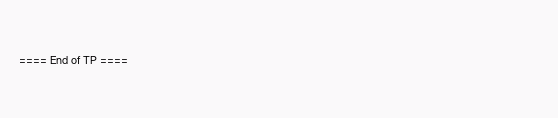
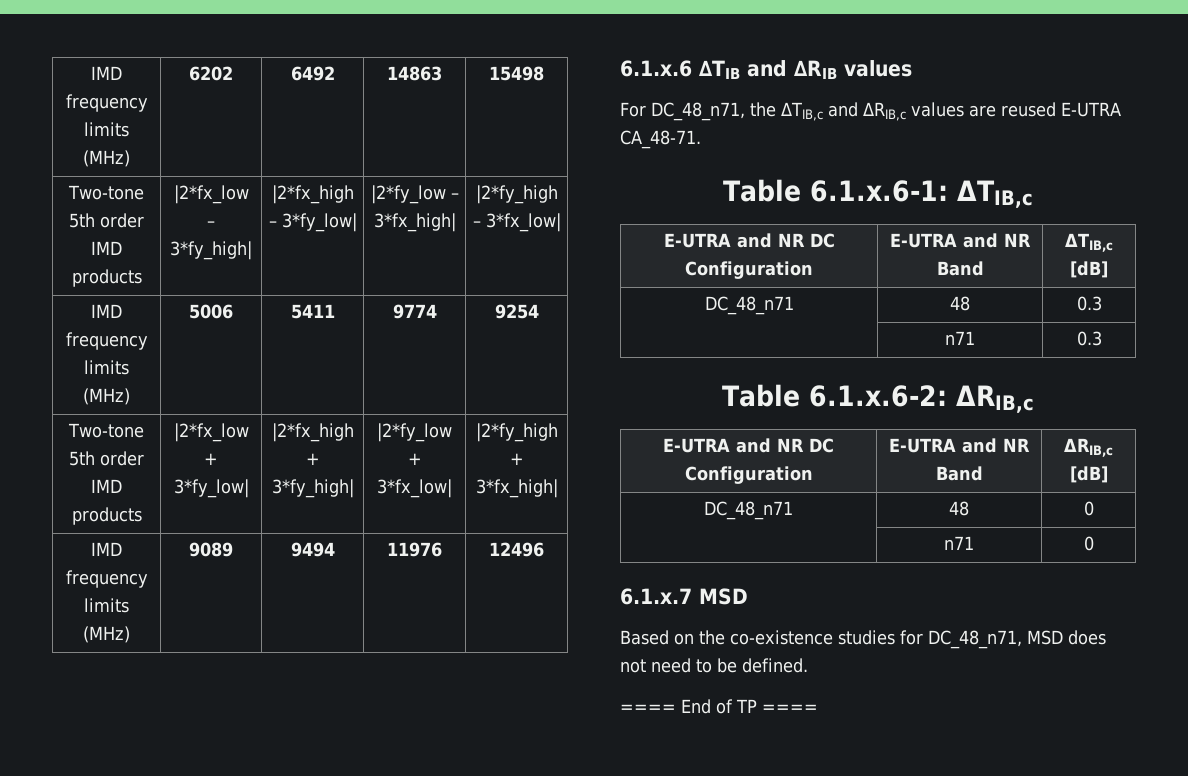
+ IMD frequency limits (MHz) | 6202 | 6492 | 14863 | 15498
+ Two-tone 5th order IMD products | |2*fx_low – 3*fy_high| | |2*fx_high – 3*fy_low| | |2*fy_low – 3*fx_high| | |2*fy_high – 3*fx_low|
+ IMD frequency limits (MHz) | 5006 | 5411 | 9774 | 9254
+ Two-tone 5th order IMD products | |2*fx_low + 3*fy_low| | |2*fx_high + 3*fy_high| | |2*fy_low + 3*fx_low| | |2*fy_high + 3*fx_high|
+ IMD frequency limits (MHz) | 9089 | 9494 | 11976 | 12496
+ 6.1.x.6 ∆TIB and ∆RIB values
+ For DC_48_n71, the ΔTIB,c and ΔRIB,c values are reused E-UTRA CA_48-71.
+ Table 6.1.x.6-1: ΔTIB,c
+ E-UTRA and NR DC Configuration | E-UTRA and NR Band | ΔTIB,c [dB]
+ DC_48_n71 | 48 | 0.3
+ | n71 | 0.3
+ Table 6.1.x.6-2: ΔRIB,c
+ E-UTRA and NR DC Configuration | E-UTRA and NR Band | ΔRIB,c [dB]
+ DC_48_n71 | 48 | 0
+ | n71 | 0
+ 6.1.x.7 MSD
+ Based on the co-existence studies for DC_48_n71, MSD does not need to be defined.

